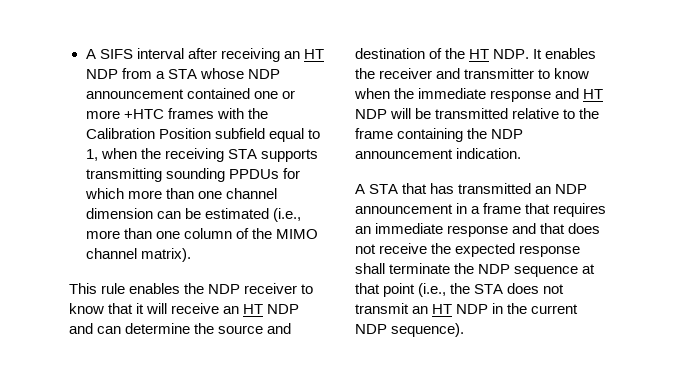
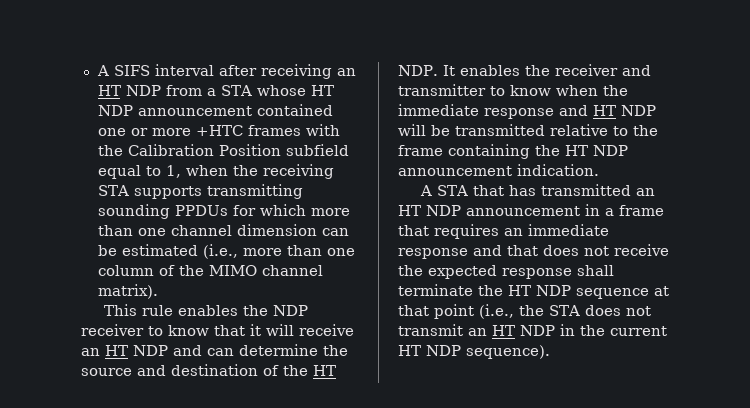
- A SIFS interval after receiving an HT NDP from a STA whose NDP announcement contained one or more +HTC frames with the Calibration Position subfield equal to 1, when the receiving STA supports transmitting sounding PPDUs for which more than one channel dimension can be estimated (i.e., more than one column of the MIMO channel matrix).
+ A SIFS interval after receiving an HT NDP from a STA whose HT NDP announcement contained one or more +HTC frames with the Calibration Position subfield equal to 1, when the receiving STA supports transmitting sounding PPDUs for which more than one channel dimension can be estimated (i.e., more than one column of the MIMO channel matrix).
- This rule enables the NDP receiver to know that it will receive an HT NDP and can determine the source and destination of the HT NDP. It enables the receiver and transmitter to know when the immediate response and HT NDP will be transmitted relative to the frame containing the NDP announcement indication.
+ This rule enables the NDP receiver to know that it will receive an HT NDP and can determine the source and destination of the HT NDP. It enables the receiver and transmitter to know when the immediate response and HT NDP will be transmitted relative to the frame containing the HT NDP announcement indication.
- A STA that has transmitted an NDP announcement in a frame that requires an immediate response and that does not receive the expected response shall terminate the NDP sequence at that point (i.e., the STA does not transmit an HT NDP in the current NDP sequence).
+ A STA that has transmitted an HT NDP announcement in a frame that requires an immediate response and that does not receive the expected response shall terminate the HT NDP sequence at that point (i.e., the STA does not transmit an HT NDP in the current HT NDP sequence).

